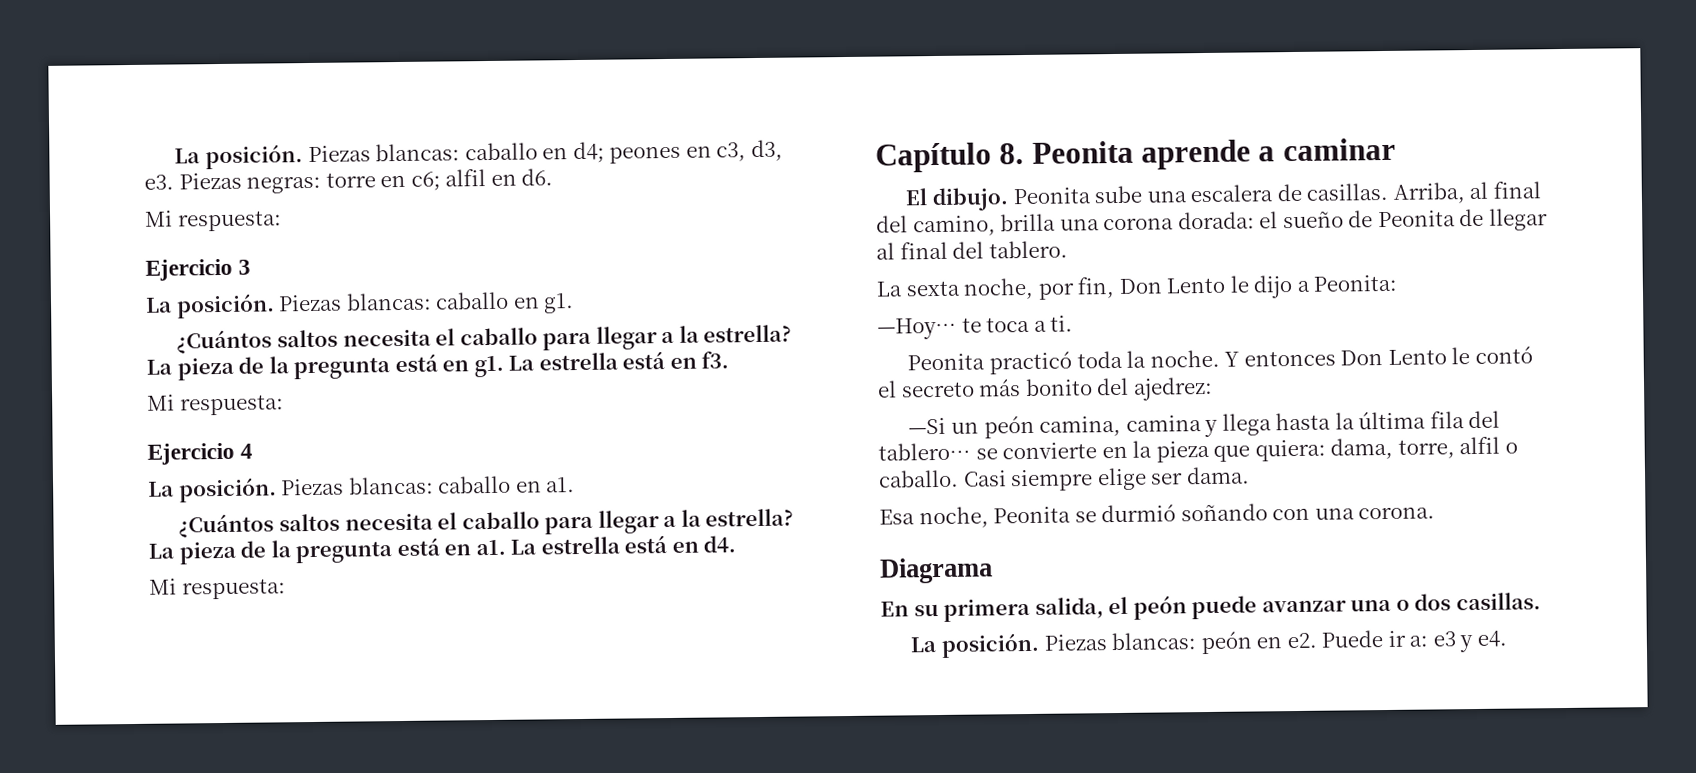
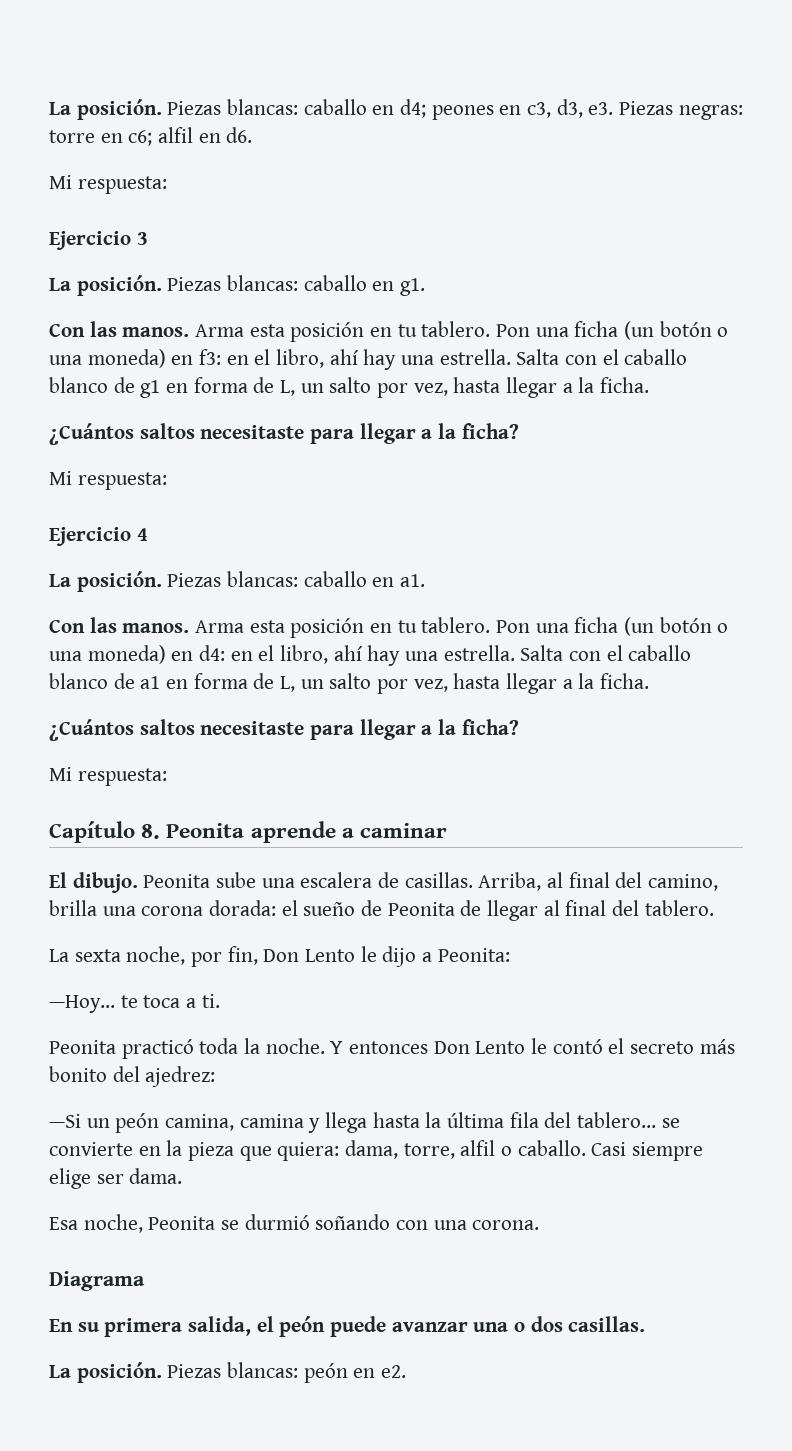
- ¿Cuántos saltos necesita el caballo para llegar a la estrella? La pieza de la pregunta está en g1. La estrella está en f3.
+ Con las manos. Arma esta posición en tu tablero. Pon una ficha (un botón o una moneda) en f3: en el libro, ahí hay una estrella. Salta con el caballo blanco de g1 en forma de L, un salto por vez, hasta llegar a la ficha.
+ ¿Cuántos saltos necesitaste para llegar a la ficha?
- ¿Cuántos saltos necesita el caballo para llegar a la estrella? La pieza de la pregunta está en a1. La estrella está en d4.
+ Con las manos. Arma esta posición en tu tablero. Pon una ficha (un botón o una moneda) en d4: en el libro, ahí hay una estrella. Salta con el caballo blanco de a1 en forma de L, un salto por vez, hasta llegar a la ficha.
+ ¿Cuántos saltos necesitaste para llegar a la ficha?
- Puede ir a: e3 y e4.

